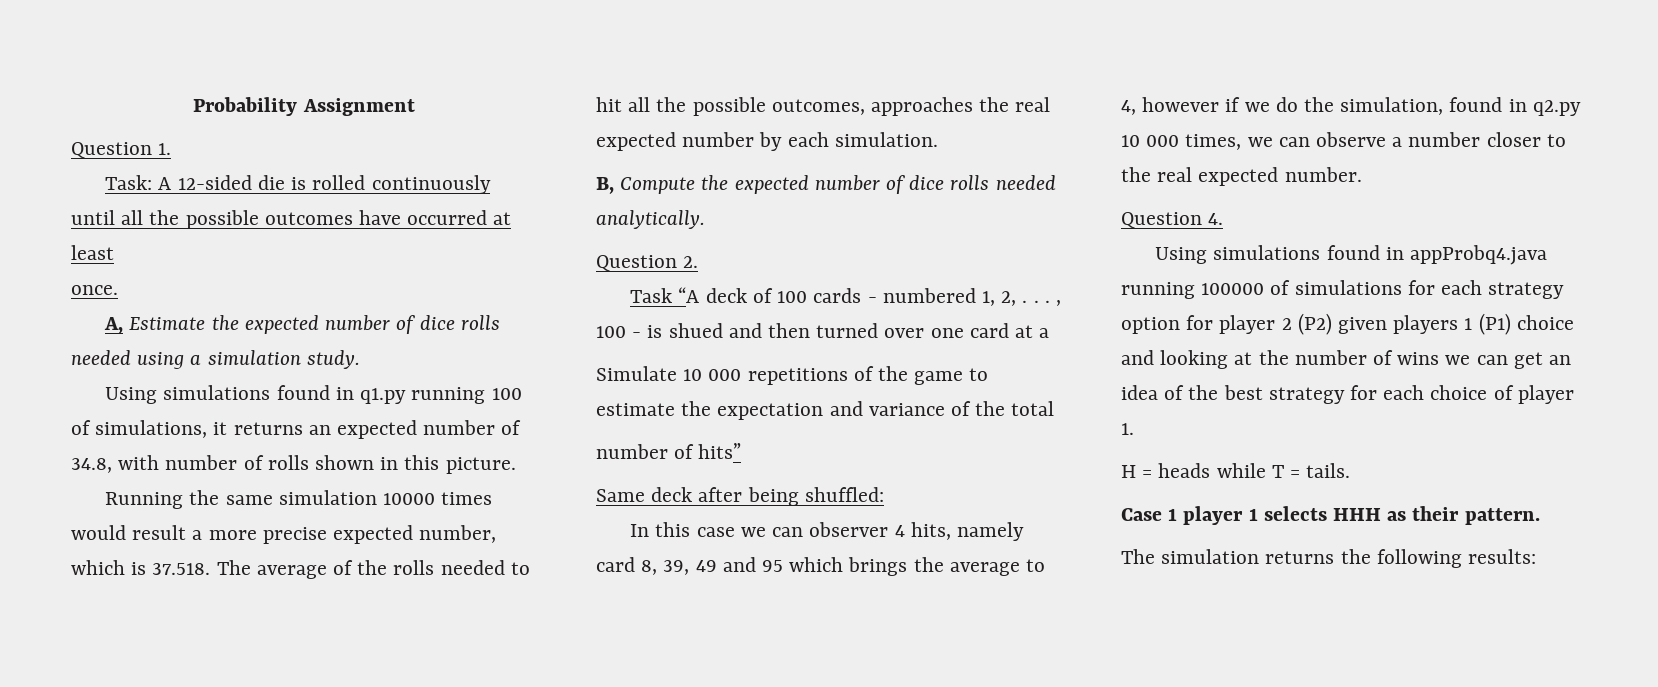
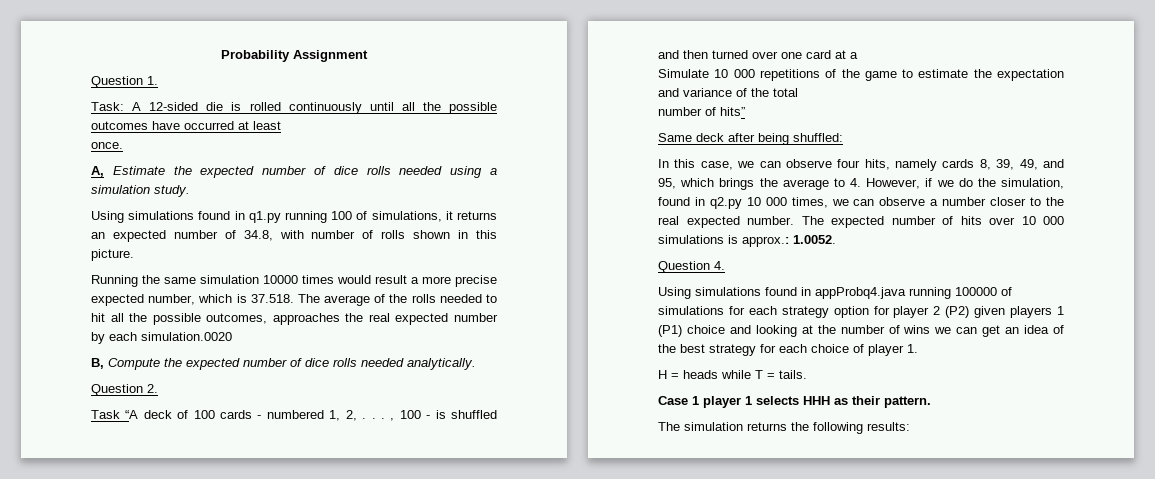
- Running the same simulation 10000 times would result a more precise expected number, which is 37.518. The average of the rolls needed to hit all the possible outcomes, approaches the real expected number by each simulation.
+ Running the same simulation 10000 times would result a more precise expected number, which is 37.518. The average of the rolls needed to hit all the possible outcomes, approaches the real expected number by each simulation.0020
- Task “A deck of 100 cards - numbered 1, 2, . . . , 100 - is shued and then turned over one card at a
+ Task “A deck of 100 cards - numbered 1, 2, . . . , 100 - is shuffled and then turned over one card at a
- In this case we can observer 4 hits, namely card 8, 39, 49 and 95 which brings the average to 4, however if we do the simulation, found in q2.py 10 000 times, we can observe a number closer to the real expected number.
+ In this case, we can observe four hits, namely cards 8, 39, 49, and 95, which brings the average to 4. However, if we do the simulation, found in q2.py 10 000 times, we can observe a number closer to the real expected number. The expected number of hits over 10 000 simulations is approx.: 1.0052.

